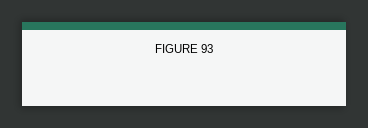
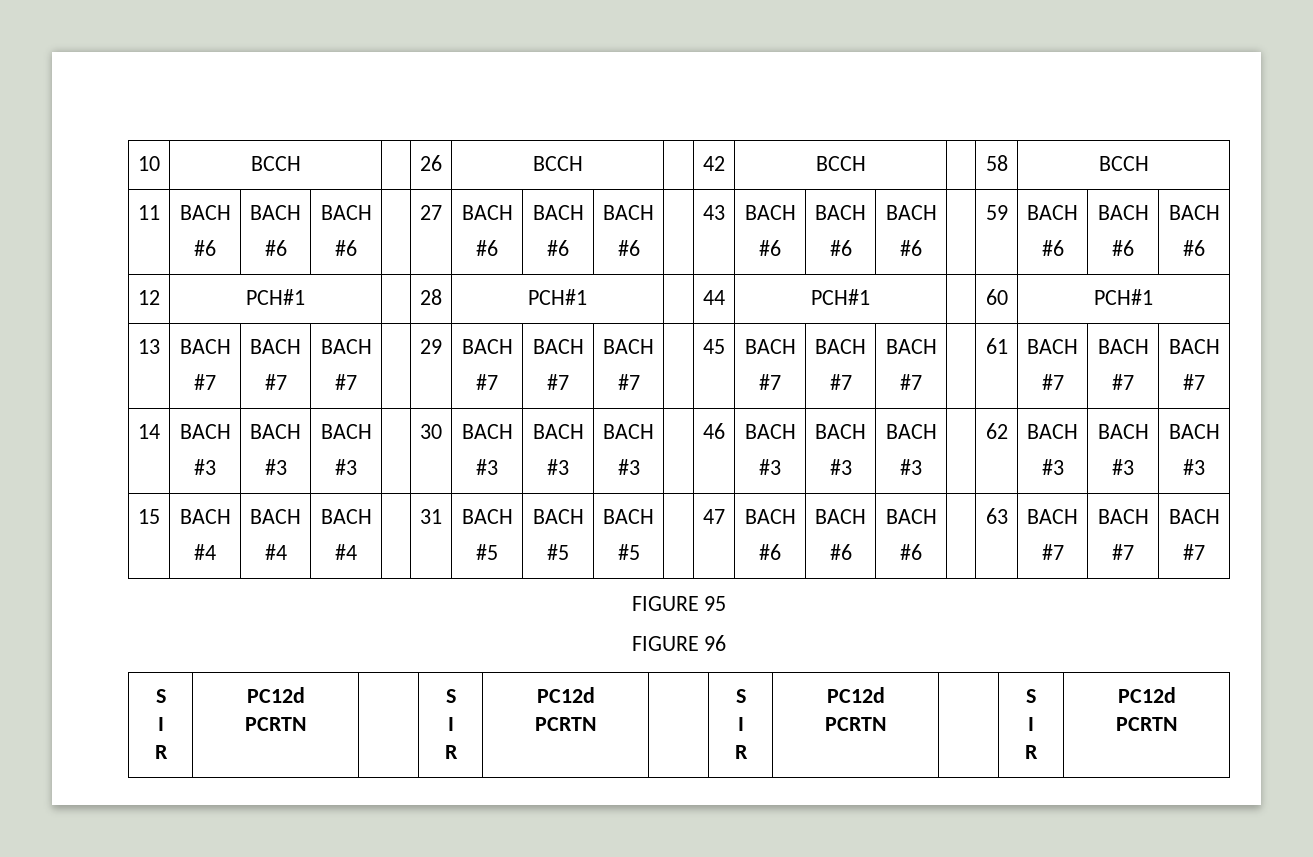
- FIGURE 93
+ 10 | BCCH | | 26 | BCCH | | 42 | BCCH | | 58 | BCCH
+ 11 | BACH
+ #6 | BACH
+ #6 | BACH
+ #6 | | 27 | BACH
+ #6 | BACH
+ #6 | BACH
+ #6 | | 43 | BACH
+ #6 | BACH
+ #6 | BACH
+ #6 | | 59 | BACH
+ #6 | BACH
+ #6 | BACH
+ #6
+ 12 | PCH#1 | | 28 | PCH#1 | | 44 | PCH#1 | | 60 | PCH#1
+ 13 | BACH
+ #7 | BACH
+ #7 | BACH
+ #7 | | 29 | BACH
+ #7 | BACH
+ #7 | BACH
+ #7 | | 45 | BACH
+ #7 | BACH
+ #7 | BACH
+ #7 | | 61 | BACH
+ #7 | BACH
+ #7 | BACH
+ #7
+ 14 | BACH
+ #3 | BACH
+ #3 | BACH
+ #3 | | 30 | BACH
+ #3 | BACH
+ #3 | BACH
+ #3 | | 46 | BACH
+ #3 | BACH
+ #3 | BACH
+ #3 | | 62 | BACH
+ #3 | BACH
+ #3 | BACH
+ #3
+ 15 | BACH
+ #4 | BACH
+ #4 | BACH
+ #4 | | 31 | BACH
+ #5 | BACH
+ #5 | BACH
+ #5 | | 47 | BACH
+ #6 | BACH
+ #6 | BACH
+ #6 | | 63 | BACH
+ #7 | BACH
+ #7 | BACH
+ #7
+ FIGURE 95
+ FIGURE 96
+ S
+ I
+ R | PC12d
+ PCRTN | | S
+ I
+ R | PC12d
+ PCRTN | | S
+ I
+ R | PC12d
+ PCRTN | | S
+ I
+ R | PC12d
+ PCRTN

